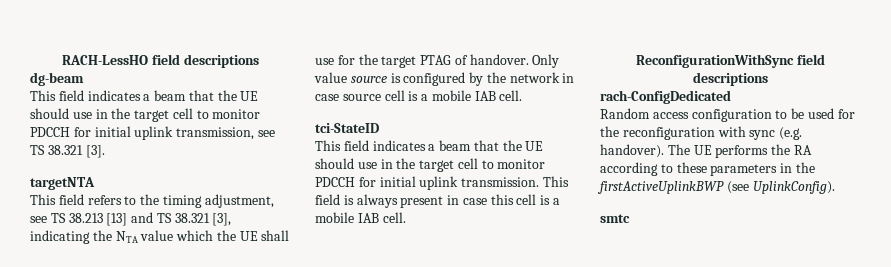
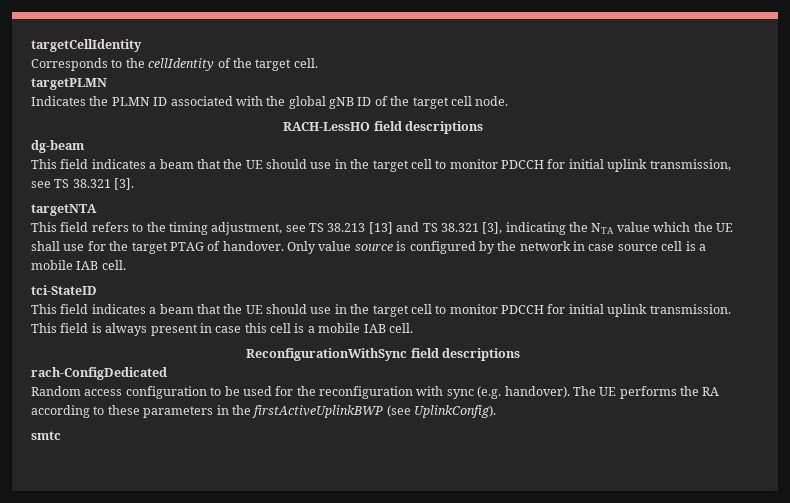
+ targetCellIdentity
+ Corresponds to the cellIdentity of the target cell.
+ targetPLMN
+ Indicates the PLMN ID associated with the global gNB ID of the target cell node.

